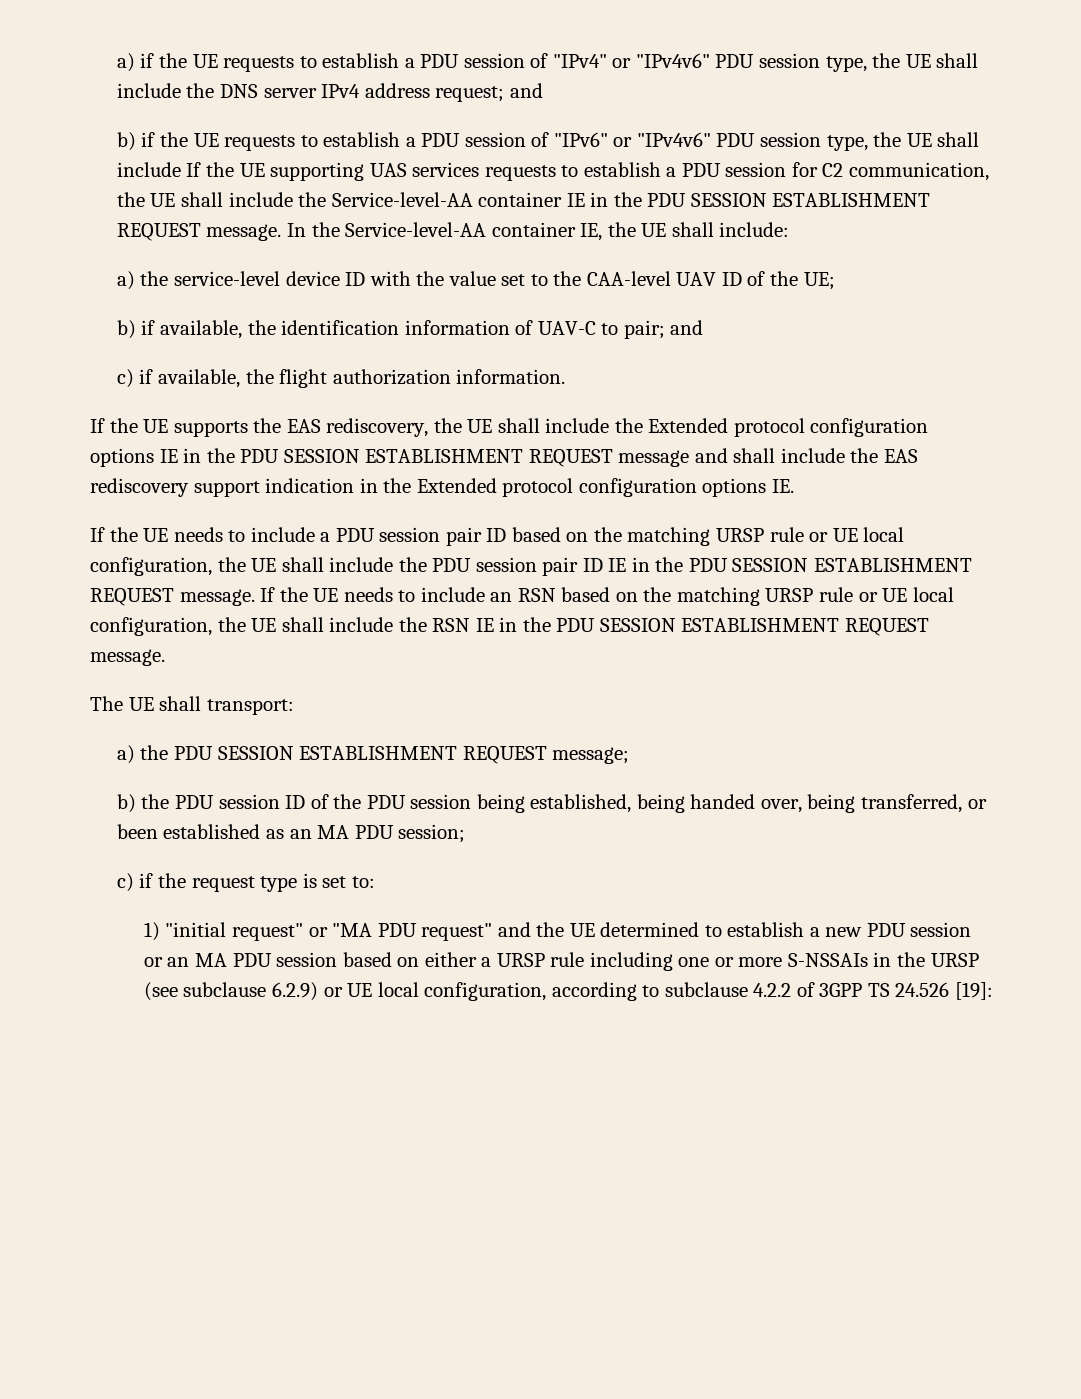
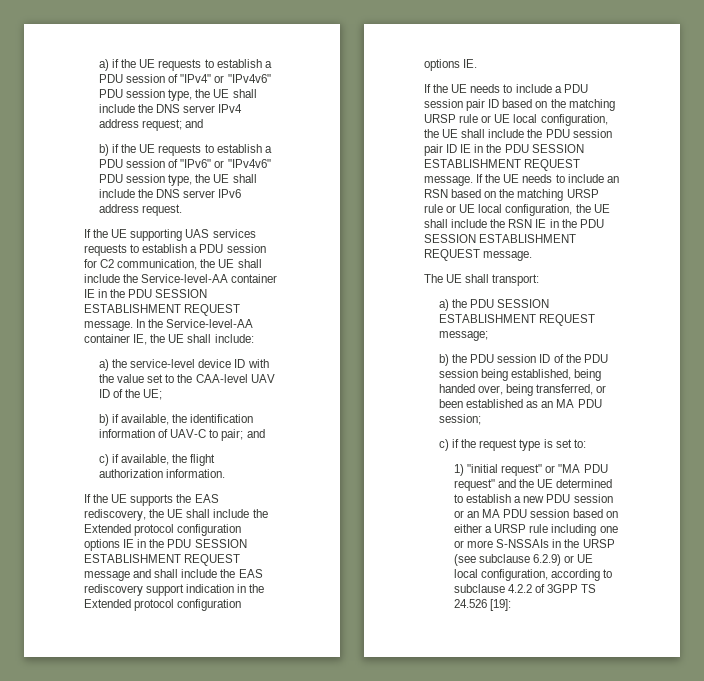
- b) if the UE requests to establish a PDU session of "IPv6" or "IPv4v6" PDU session type, the UE shall include If the UE supporting UAS services requests to establish a PDU session for C2 communication, the UE shall include the Service-level-AA container IE in the PDU SESSION ESTABLISHMENT REQUEST message.
+ b) if the UE requests to establish a PDU session of "IPv6" or "IPv4v6" PDU session type, the UE shall include the DNS server IPv6 address request.
+ If the UE supporting UAS services requests to establish a PDU session for C2 communication, the UE shall include the Service-level-AA container IE in the PDU SESSION ESTABLISHMENT REQUEST message.

